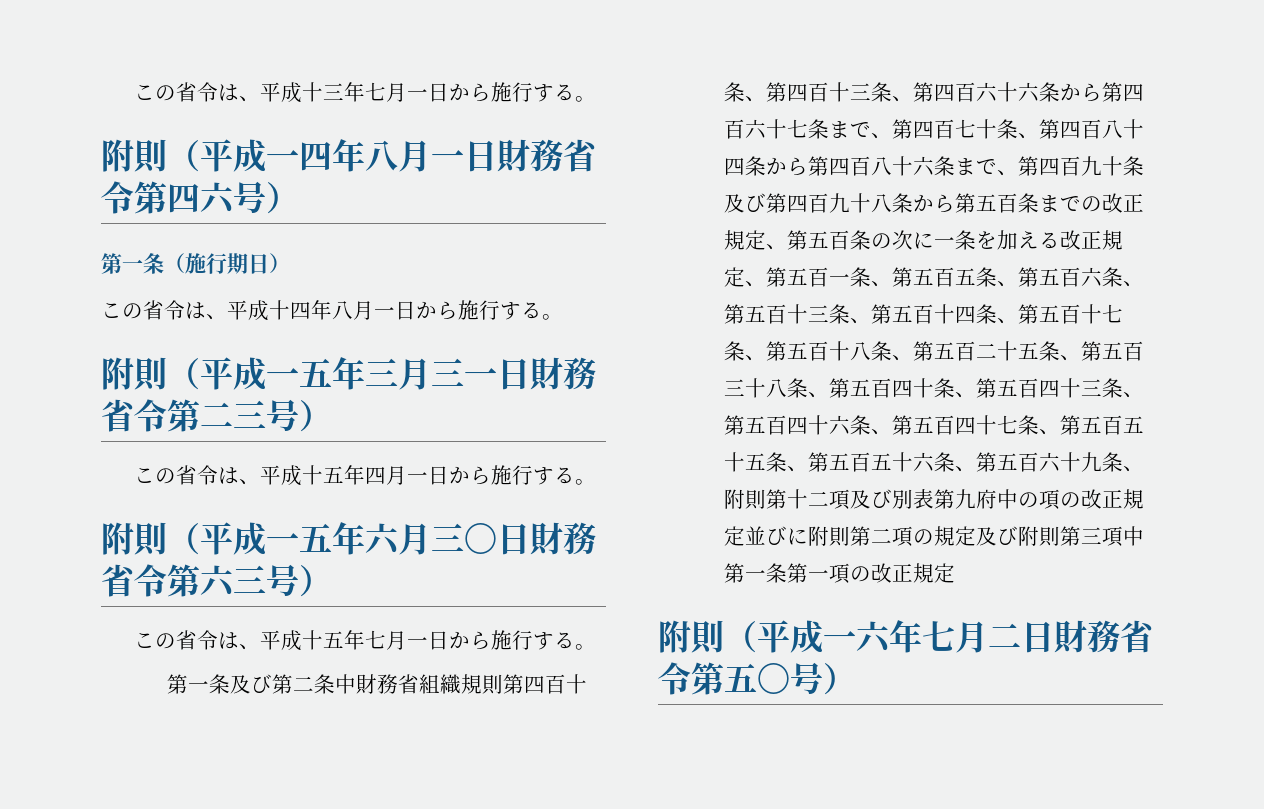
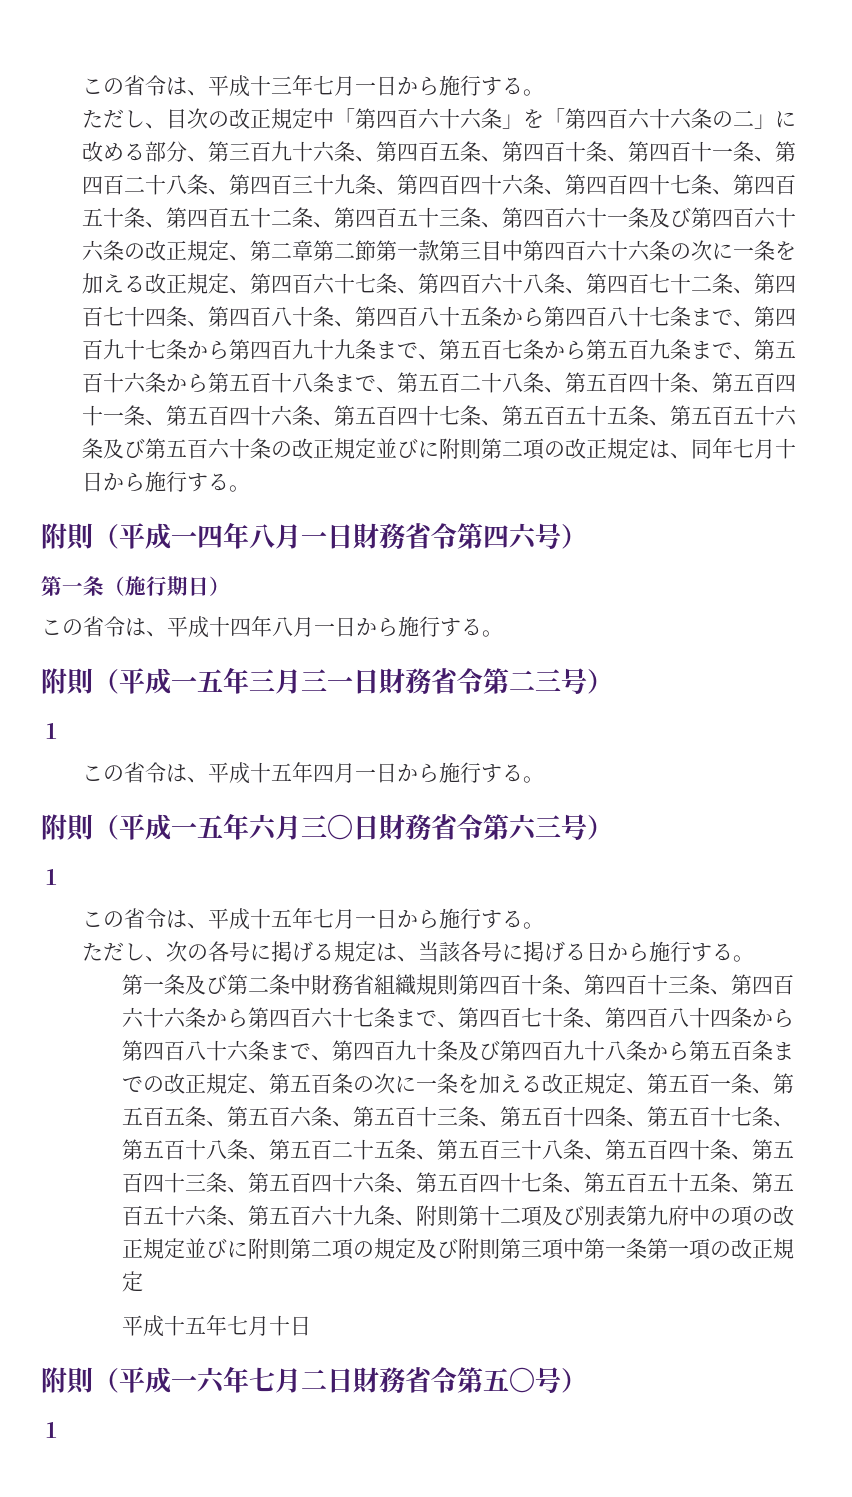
+ ただし、目次の改正規定中「第四百六十六条」を「第四百六十六条の二」に改める部分、第三百九十六条、第四百五条、第四百十条、第四百十一条、第四百二十八条、第四百三十九条、第四百四十六条、第四百四十七条、第四百五十条、第四百五十二条、第四百五十三条、第四百六十一条及び第四百六十六条の改正規定、第二章第二節第一款第三目中第四百六十六条の次に一条を加える改正規定、第四百六十七条、第四百六十八条、第四百七十二条、第四百七十四条、第四百八十条、第四百八十五条から第四百八十七条まで、第四百九十七条から第四百九十九条まで、第五百七条から第五百九条まで、第五百十六条から第五百十八条まで、第五百二十八条、第五百四十条、第五百四十一条、第五百四十六条、第五百四十七条、第五百五十五条、第五百五十六条及び第五百六十条の改正規定並びに附則第二項の改正規定は、同年七月十日から施行する。
  附則（平成一五年三月三一日財務省令第二三号）
+ １
  附則（平成一五年六月三〇日財務省令第六三号）
+ １
+ ただし、次の各号に掲げる規定は、当該各号に掲げる日から施行する。
+ 平成十五年七月十日
  附則（平成一六年七月二日財務省令第五〇号）
+ １

